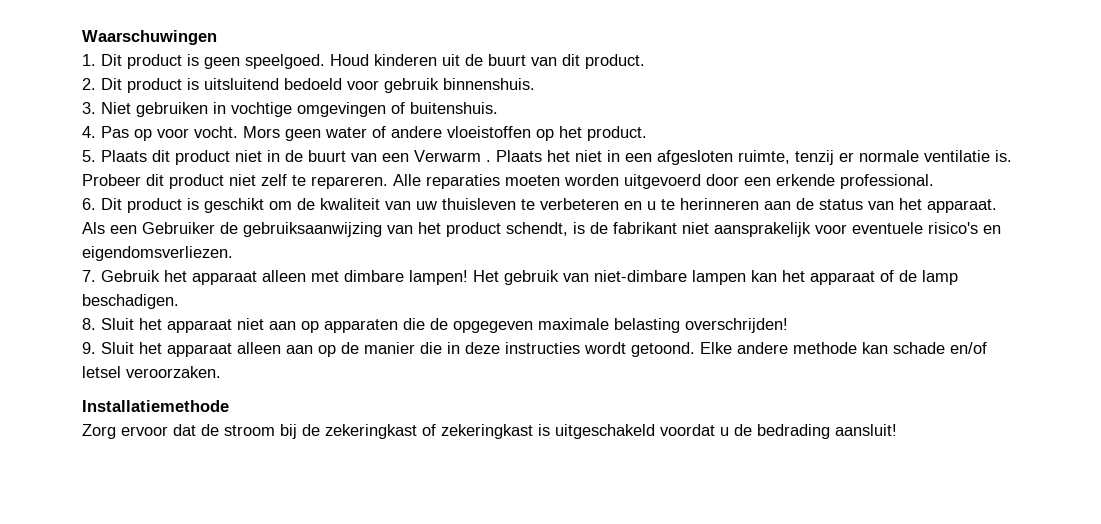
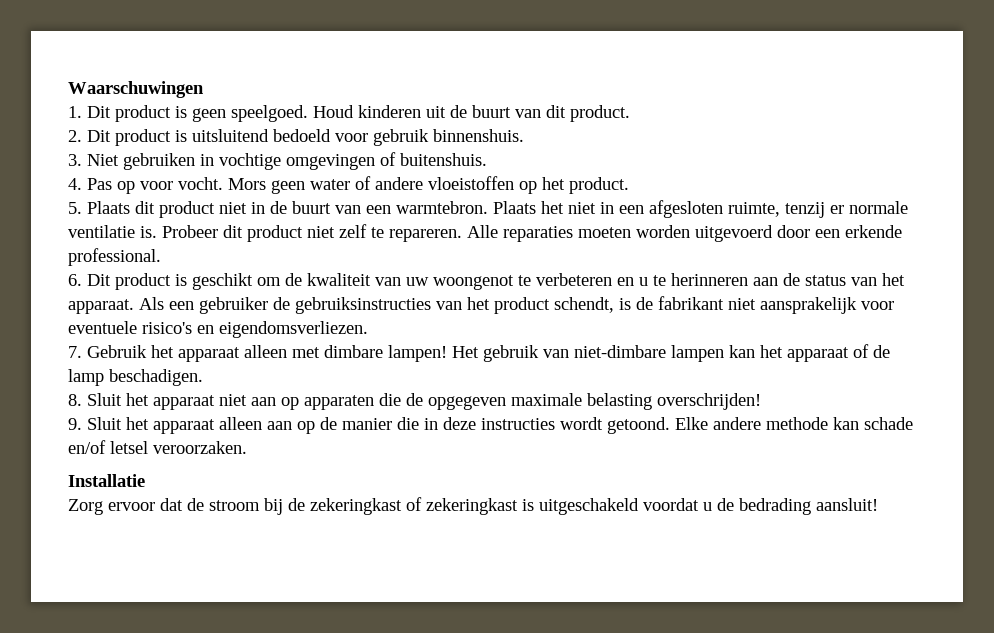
- 5. Plaats dit product niet in de buurt van een Verwarm .
+ 5. Plaats dit product niet in de buurt van een warmtebron.
- 6. Dit product is geschikt om de kwaliteit van uw thuisleven te verbeteren en u te herinneren aan de status van het apparaat.
+ 6. Dit product is geschikt om de kwaliteit van uw woongenot te verbeteren en u te herinneren aan de status van het apparaat.
- Als een Gebruiker de gebruiksaanwijzing van het product schendt, is de fabrikant niet aansprakelijk voor eventuele risico's en eigendomsverliezen.
+ Als een gebruiker de gebruiksinstructies van het product schendt, is de fabrikant niet aansprakelijk voor eventuele risico's en eigendomsverliezen.
- Installatiemethode
+ Installatie

